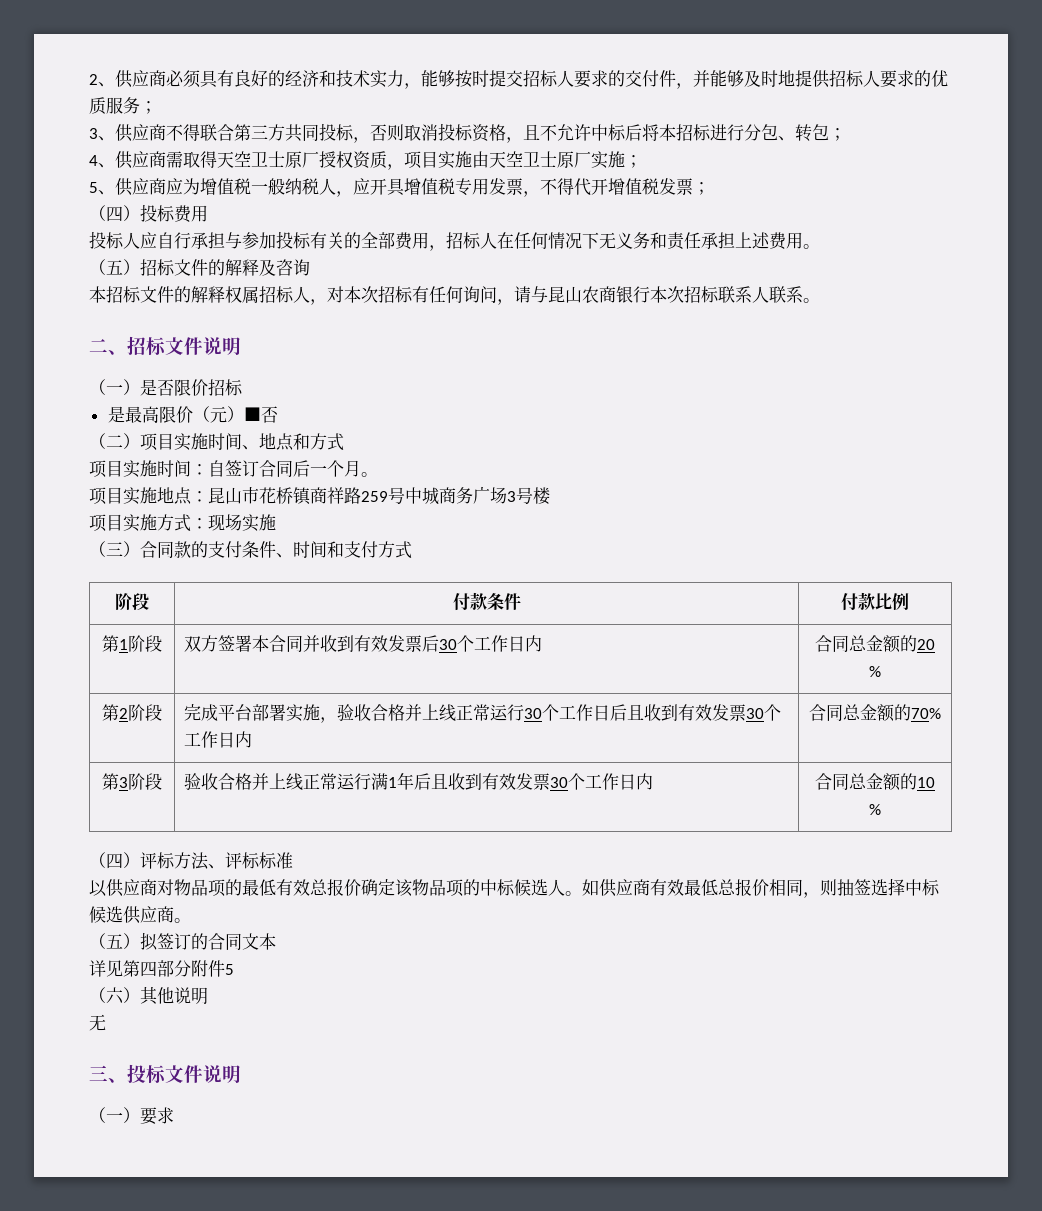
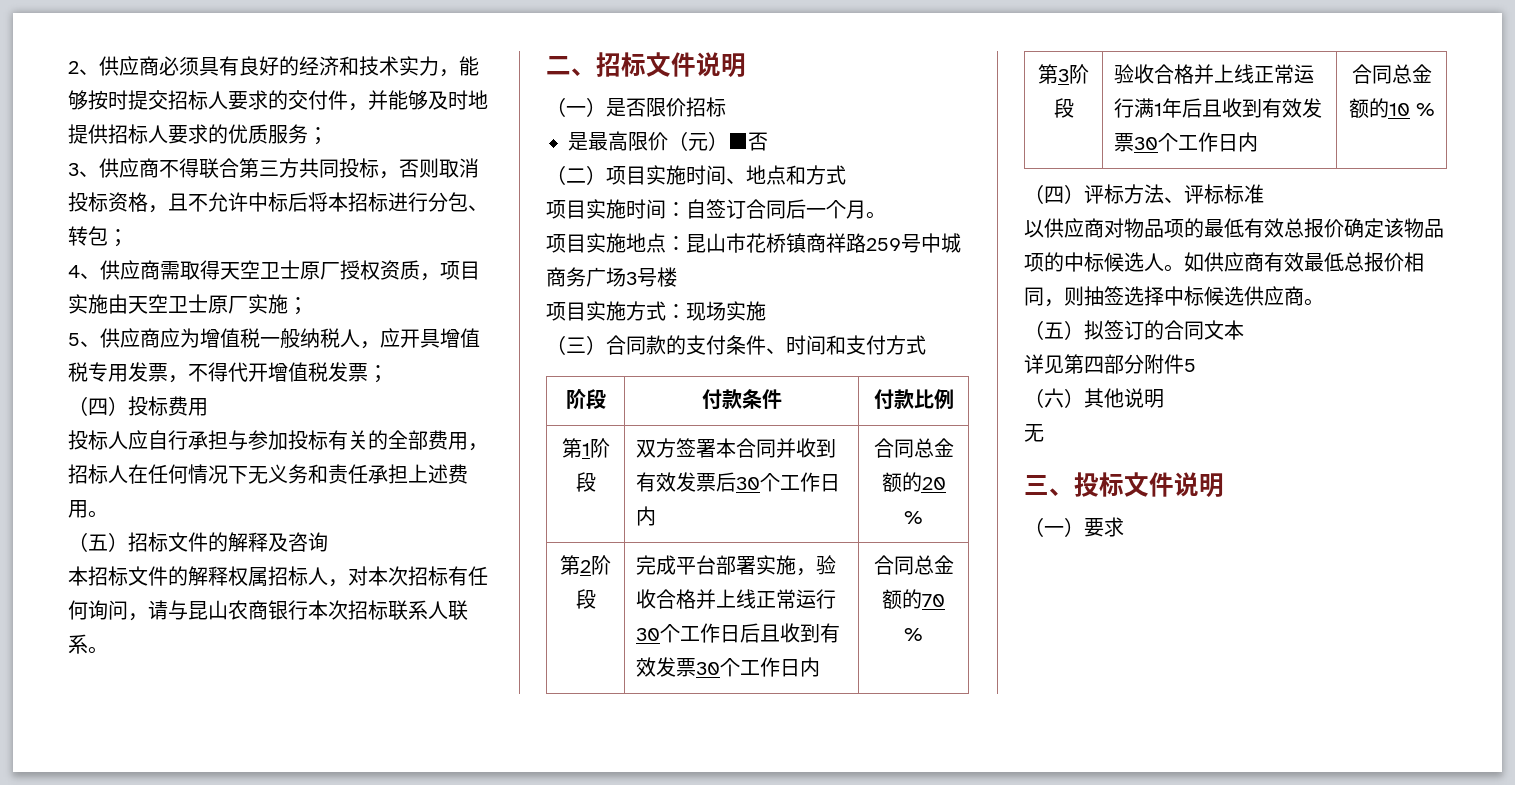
- 第2阶段 | 完成平台部署实施，验收合格并上线正常运行30个工作日后且收到有效发票30个工作日内 | 合同总金额的70%
+ 第2阶段 | 完成平台部署实施，验收合格并上线正常运行30个工作日后且收到有效发票30个工作日内 | 合同总金额的70 %

